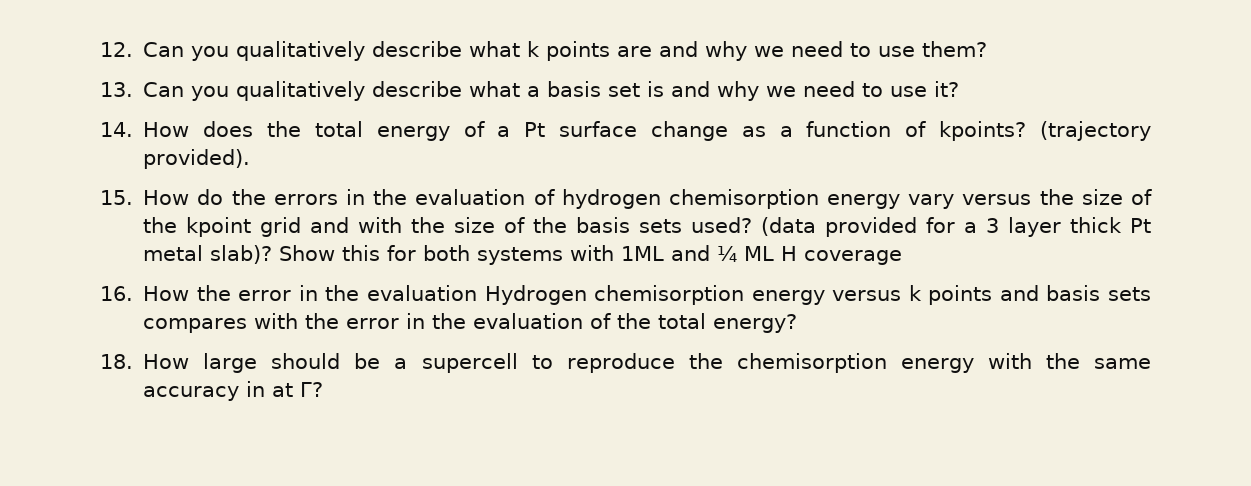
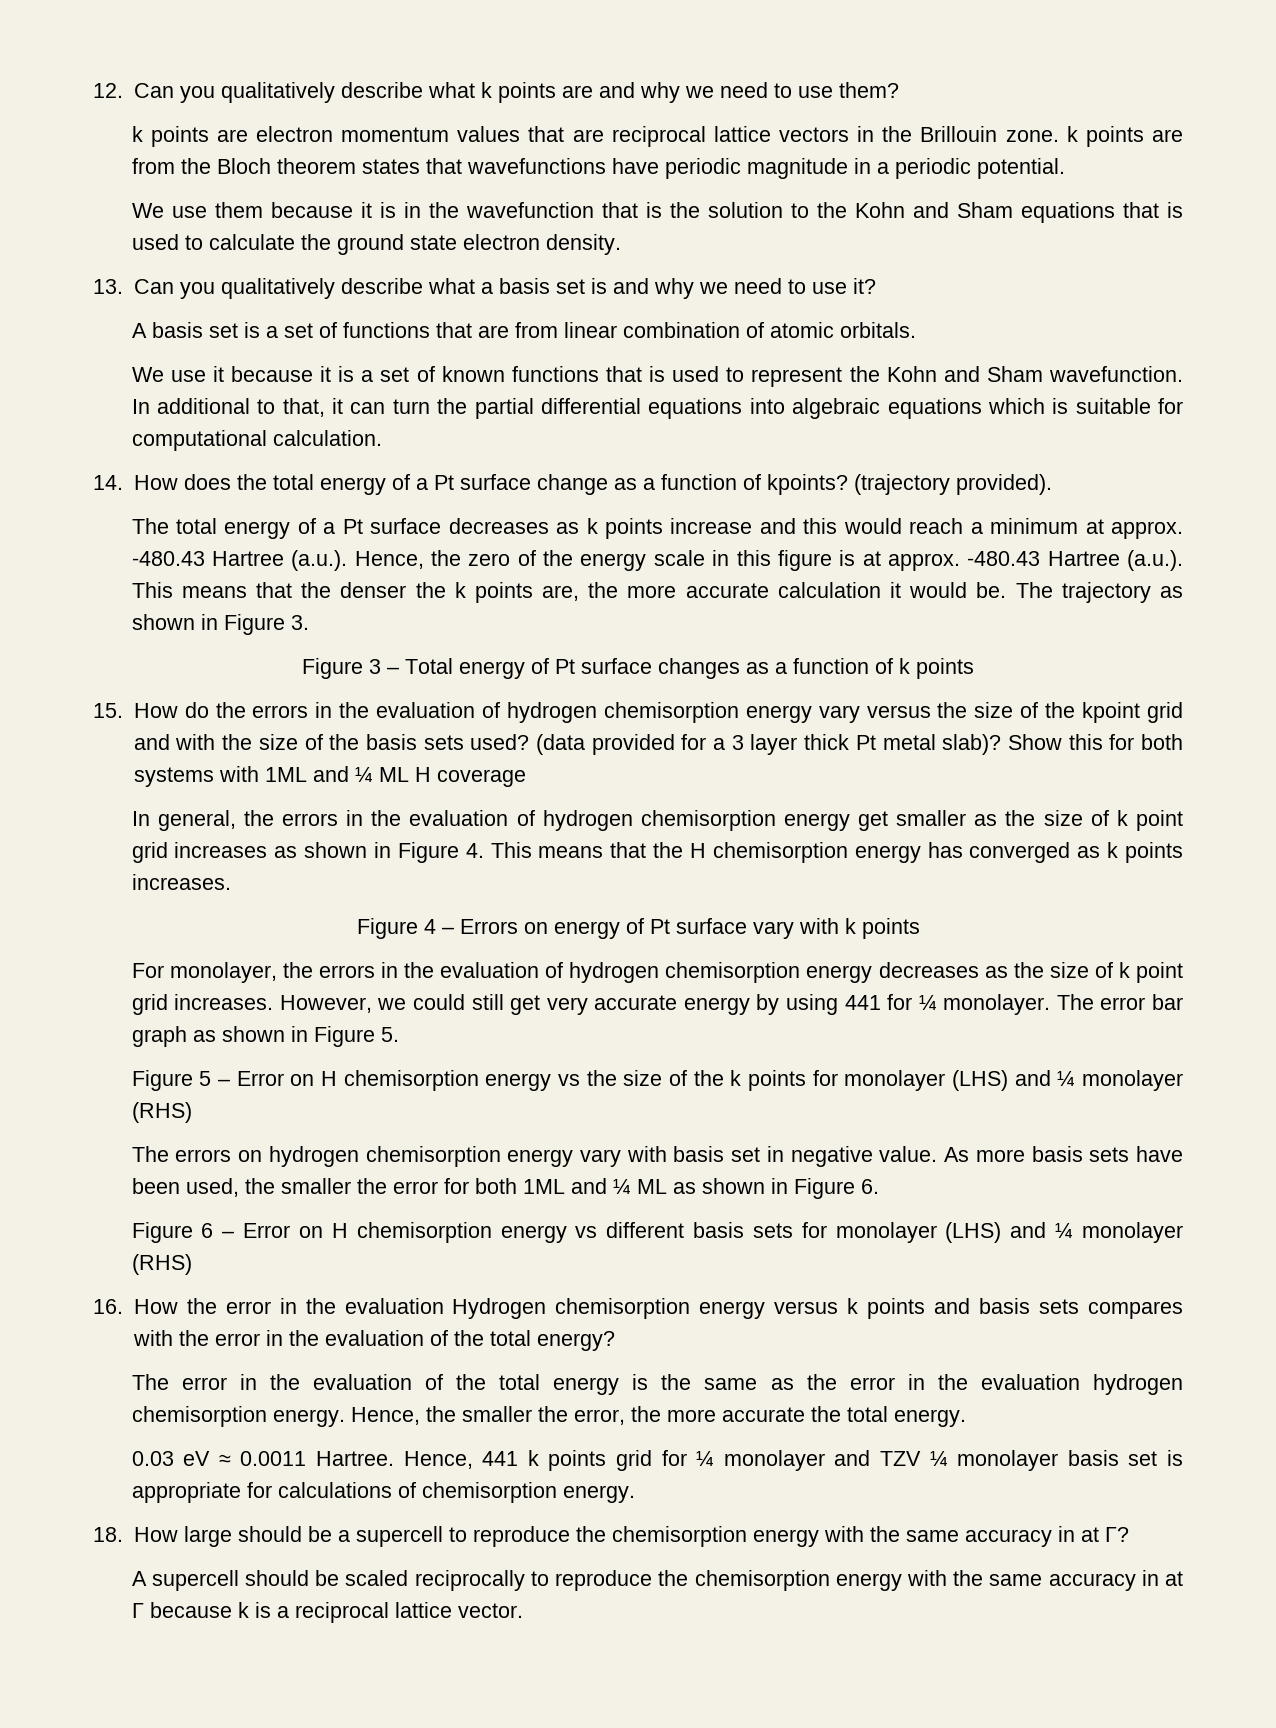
+ k points are electron momentum values that are reciprocal lattice vectors in the Brillouin zone. k points are from the Bloch theorem states that wavefunctions have periodic magnitude in a periodic potential.
+ We use them because it is in the wavefunction that is the solution to the Kohn and Sham equations that is used to calculate the ground state electron density.
+ A basis set is a set of functions that are from linear combination of atomic orbitals.
+ We use it because it is a set of known functions that is used to represent the Kohn and Sham wavefunction. In additional to that, it can turn the partial differential equations into algebraic equations which is suitable for computational calculation.
+ The total energy of a Pt surface decreases as k points increase and this would reach a minimum at approx. -480.43 Hartree (a.u.). Hence, the zero of the energy scale in this figure is at approx. -480.43 Hartree (a.u.). This means that the denser the k points are, the more accurate calculation it would be. The trajectory as shown in Figure 3.
+ Figure 3 – Total energy of Pt surface changes as a function of k points
+ In general, the errors in the evaluation of hydrogen chemisorption energy get smaller as the size of k point grid increases as shown in Figure 4. This means that the H chemisorption energy has converged as k points increases.
+ Figure 4 – Errors on energy of Pt surface vary with k points
+ For monolayer, the errors in the evaluation of hydrogen chemisorption energy decreases as the size of k point grid increases. However, we could still get very accurate energy by using 441 for ¼ monolayer. The error bar graph as shown in Figure 5.
+ Figure 5 – Error on H chemisorption energy vs the size of the k points for monolayer (LHS) and ¼ monolayer (RHS)
+ The errors on hydrogen chemisorption energy vary with basis set in negative value. As more basis sets have been used, the smaller the error for both 1ML and ¼ ML as shown in Figure 6.
+ Figure 6 – Error on H chemisorption energy vs different basis sets for monolayer (LHS) and ¼ monolayer (RHS)
+ The error in the evaluation of the total energy is the same as the error in the evaluation hydrogen chemisorption energy. Hence, the smaller the error, the more accurate the total energy.
+ 0.03 eV ≈ 0.0011 Hartree. Hence, 441 k points grid for ¼ monolayer and TZV ¼ monolayer basis set is appropriate for calculations of chemisorption energy.
+ A supercell should be scaled reciprocally to reproduce the chemisorption energy with the same accuracy in at Γ because k is a reciprocal lattice vector.

